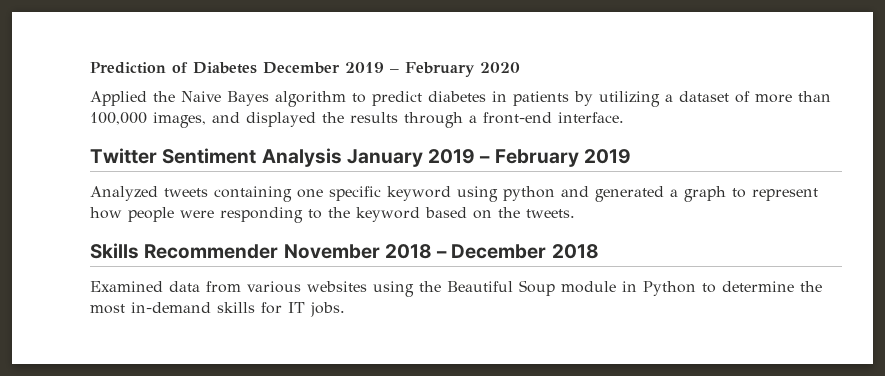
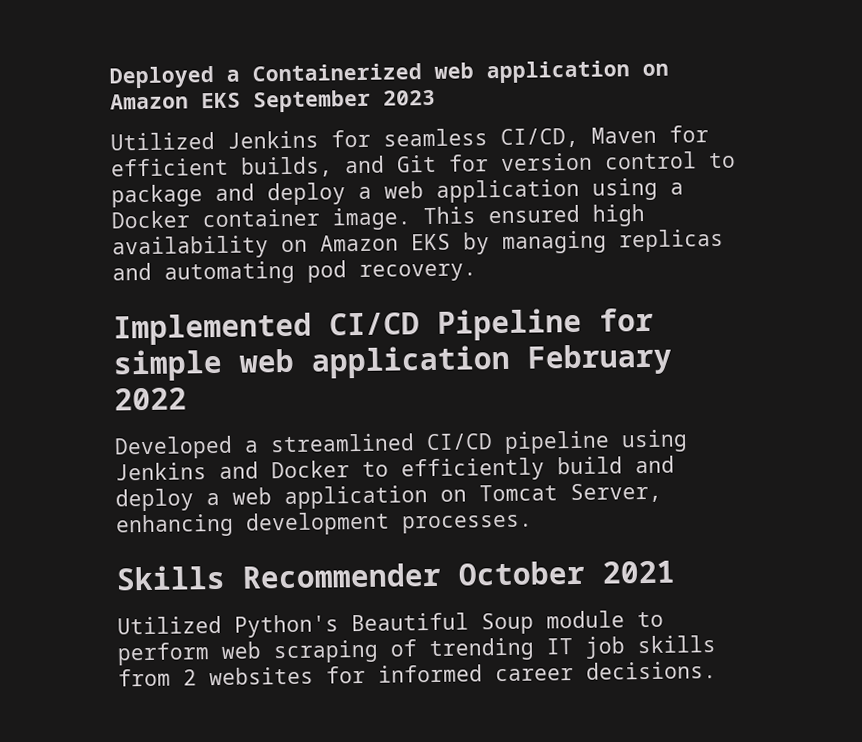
- Prediction of Diabetes December 2019 – February 2020
- Applied the Naive Bayes algorithm to predict diabetes in patients by utilizing a dataset of more than 100,000 images, and displayed the results through a front-end interface.
- Twitter Sentiment Analysis January 2019 – February 2019
- Analyzed tweets containing one specific keyword using python and generated a graph to represent how people were responding to the keyword based on the tweets.
- Skills Recommender November 2018 – December 2018
- Examined data from various websites using the Beautiful Soup module in Python to determine the most in-demand skills for IT jobs.
+ Deployed a Containerized web application on Amazon EKS September 2023
+ Utilized Jenkins for seamless CI/CD, Maven for efficient builds, and Git for version control to package and deploy a web application using a Docker container image. This ensured high availability on Amazon EKS by managing replicas and automating pod recovery.
+ Implemented CI/CD Pipeline for simple web application February 2022
+ Developed a streamlined CI/CD pipeline using Jenkins and Docker to efficiently build and deploy a web application on Tomcat Server, enhancing development processes.
+ Skills Recommender October 2021
+ Utilized Python's Beautiful Soup module to perform web scraping of trending IT job skills from 2 websites for informed career decisions.

